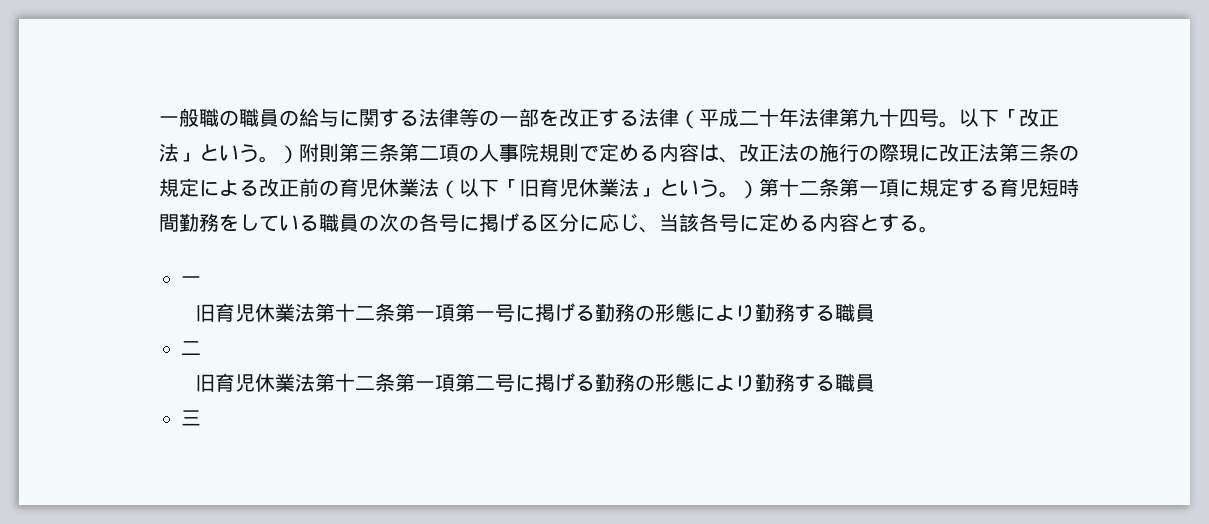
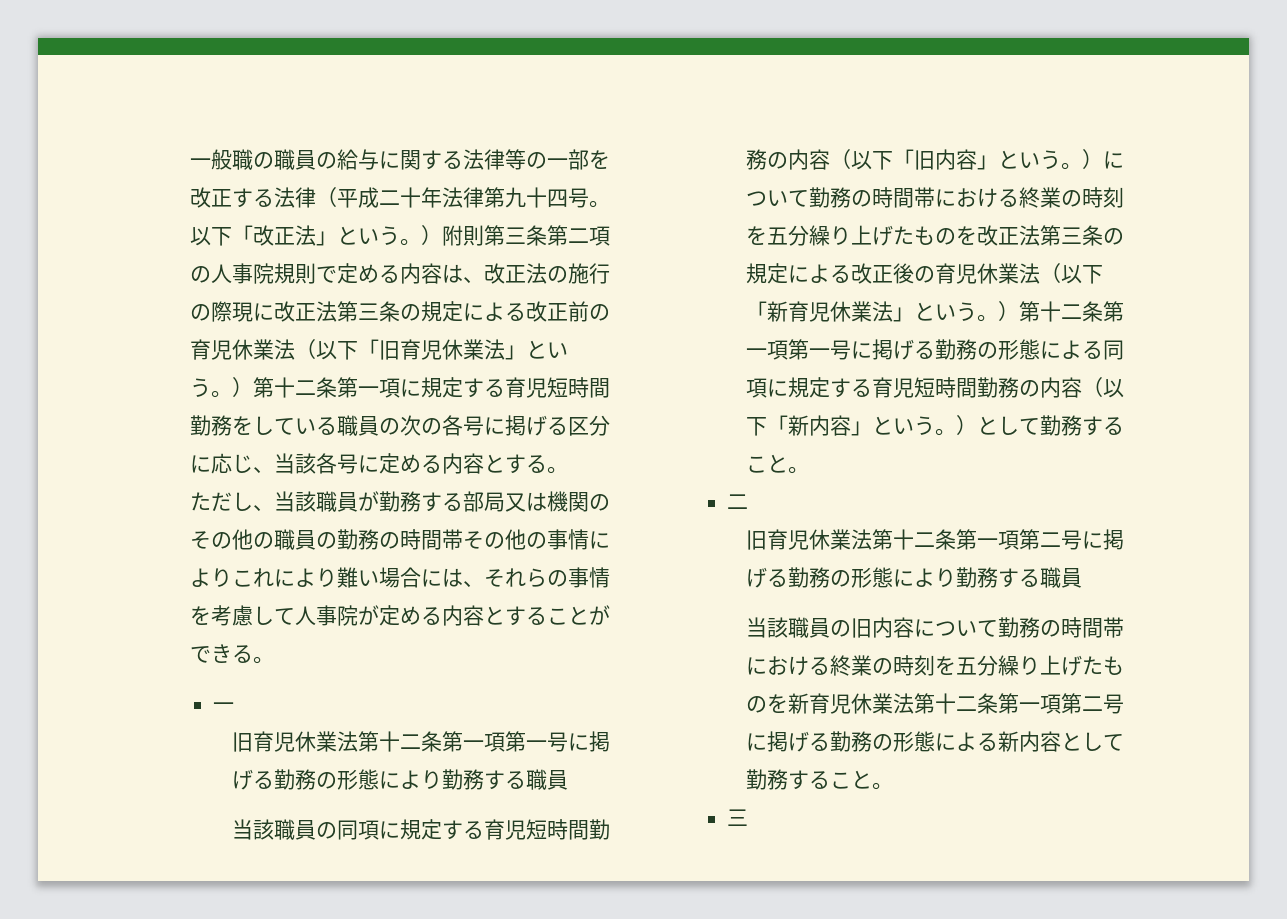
+ ただし、当該職員が勤務する部局又は機関のその他の職員の勤務の時間帯その他の事情によりこれにより難い場合には、それらの事情を考慮して人事院が定める内容とすることができる。
+ 当該職員の同項に規定する育児短時間勤務の内容（以下「旧内容」という。）について勤務の時間帯における終業の時刻を五分繰り上げたものを改正法第三条の規定による改正後の育児休業法（以下「新育児休業法」という。）第十二条第一項第一号に掲げる勤務の形態による同項に規定する育児短時間勤務の内容（以下「新内容」という。）として勤務すること。
+ 当該職員の旧内容について勤務の時間帯における終業の時刻を五分繰り上げたものを新育児休業法第十二条第一項第二号に掲げる勤務の形態による新内容として勤務すること。

